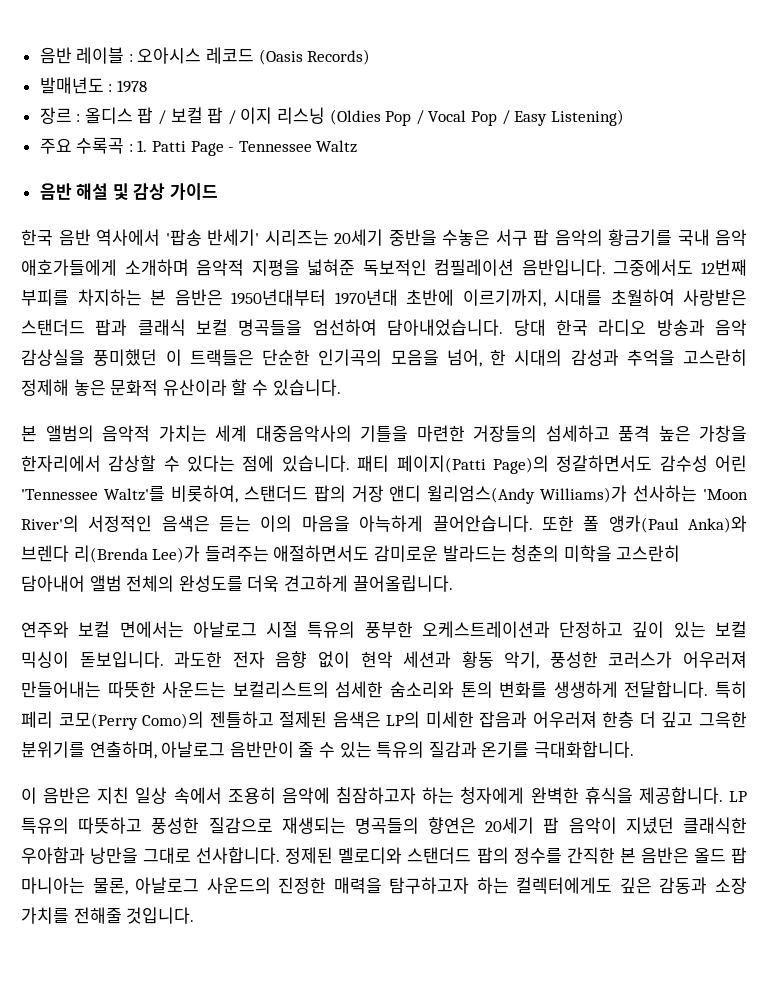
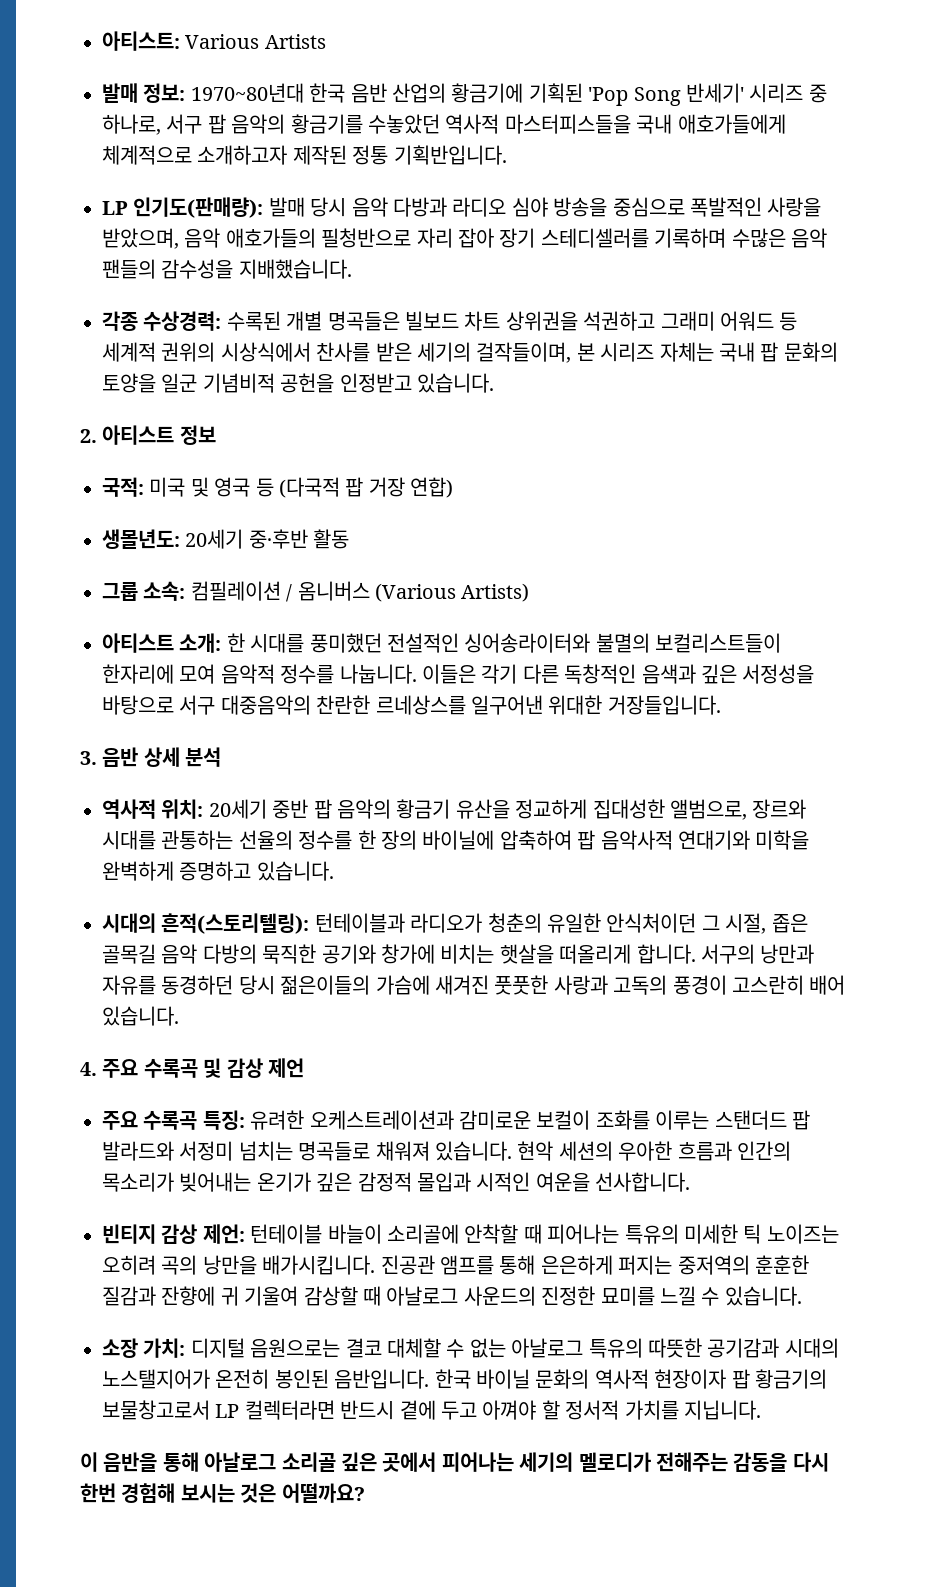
- 음반 레이블 : 오아시스 레코드 (Oasis Records)
- 발매년도 : 1978
- 장르 : 올디스 팝 / 보컬 팝 / 이지 리스닝 (Oldies Pop / Vocal Pop / Easy Listening)
- 주요 수록곡 : 1. Patti Page - Tennessee Waltz
- 음반 해설 및 감상 가이드
- 한국 음반 역사에서 '팝송 반세기' 시리즈는 20세기 중반을 수놓은 서구 팝 음악의 황금기를 국내 음악 애호가들에게 소개하며 음악적 지평을 넓혀준 독보적인 컴필레이션 음반입니다. 그중에서도 12번째 부피를 차지하는 본 음반은 1950년대부터 1970년대 초반에 이르기까지, 시대를 초월하여 사랑받은 스탠더드 팝과 클래식 보컬 명곡들을 엄선하여 담아내었습니다. 당대 한국 라디오 방송과 음악 감상실을 풍미했던 이 트랙들은 단순한 인기곡의 모음을 넘어, 한 시대의 감성과 추억을 고스란히 정제해 놓은 문화적 유산이라 할 수 있습니다.
- 본 앨범의 음악적 가치는 세계 대중음악사의 기틀을 마련한 거장들의 섬세하고 품격 높은 가창을 한자리에서 감상할 수 있다는 점에 있습니다. 패티 페이지(Patti Page)의 정갈하면서도 감수성 어린 'Tennessee Waltz'를 비롯하여, 스탠더드 팝의 거장 앤디 윌리엄스(Andy Williams)가 선사하는 'Moon River'의 서정적인 음색은 듣는 이의 마음을 아늑하게 끌어안습니다. 또한 폴 앵카(Paul Anka)와 브렌다 리(Brenda Lee)가 들려주는 애절하면서도 감미로운 발라드는 청춘의 미학을 고스란히 담아내어 앨범 전체의 완성도를 더욱 견고하게 끌어올립니다.
- 연주와 보컬 면에서는 아날로그 시절 특유의 풍부한 오케스트레이션과 단정하고 깊이 있는 보컬 믹싱이 돋보입니다. 과도한 전자 음향 없이 현악 세션과 황동 악기, 풍성한 코러스가 어우러져 만들어내는 따뜻한 사운드는 보컬리스트의 섬세한 숨소리와 톤의 변화를 생생하게 전달합니다. 특히 페리 코모(Perry Como)의 젠틀하고 절제된 음색은 LP의 미세한 잡음과 어우러져 한층 더 깊고 그윽한 분위기를 연출하며, 아날로그 음반만이 줄 수 있는 특유의 질감과 온기를 극대화합니다.
- 이 음반은 지친 일상 속에서 조용히 음악에 침잠하고자 하는 청자에게 완벽한 휴식을 제공합니다. LP 특유의 따뜻하고 풍성한 질감으로 재생되는 명곡들의 향연은 20세기 팝 음악이 지녔던 클래식한 우아함과 낭만을 그대로 선사합니다. 정제된 멜로디와 스탠더드 팝의 정수를 간직한 본 음반은 올드 팝 마니아는 물론, 아날로그 사운드의 진정한 매력을 탐구하고자 하는 컬렉터에게도 깊은 감동과 소장 가치를 전해줄 것입니다.
+ 아티스트: Various Artists
+ 발매 정보: 1970~80년대 한국 음반 산업의 황금기에 기획된 'Pop Song 반세기' 시리즈 중 하나로, 서구 팝 음악의 황금기를 수놓았던 역사적 마스터피스들을 국내 애호가들에게 체계적으로 소개하고자 제작된 정통 기획반입니다.
+ LP 인기도(판매량): 발매 당시 음악 다방과 라디오 심야 방송을 중심으로 폭발적인 사랑을 받았으며, 음악 애호가들의 필청반으로 자리 잡아 장기 스테디셀러를 기록하며 수많은 음악 팬들의 감수성을 지배했습니다.
+ 각종 수상경력: 수록된 개별 명곡들은 빌보드 차트 상위권을 석권하고 그래미 어워드 등 세계적 권위의 시상식에서 찬사를 받은 세기의 걸작들이며, 본 시리즈 자체는 국내 팝 문화의 토양을 일군 기념비적 공헌을 인정받고 있습니다.
+ 2. 아티스트 정보
+ 국적: 미국 및 영국 등 (다국적 팝 거장 연합)
+ 생몰년도: 20세기 중·후반 활동
+ 그룹 소속: 컴필레이션 / 옴니버스 (Various Artists)
+ 아티스트 소개: 한 시대를 풍미했던 전설적인 싱어송라이터와 불멸의 보컬리스트들이 한자리에 모여 음악적 정수를 나눕니다. 이들은 각기 다른 독창적인 음색과 깊은 서정성을 바탕으로 서구 대중음악의 찬란한 르네상스를 일구어낸 위대한 거장들입니다.
+ 3. 음반 상세 분석
+ 역사적 위치: 20세기 중반 팝 음악의 황금기 유산을 정교하게 집대성한 앨범으로, 장르와 시대를 관통하는 선율의 정수를 한 장의 바이닐에 압축하여 팝 음악사적 연대기와 미학을 완벽하게 증명하고 있습니다.
+ 시대의 흔적(스토리텔링): 턴테이블과 라디오가 청춘의 유일한 안식처이던 그 시절, 좁은 골목길 음악 다방의 묵직한 공기와 창가에 비치는 햇살을 떠올리게 합니다. 서구의 낭만과 자유를 동경하던 당시 젊은이들의 가슴에 새겨진 풋풋한 사랑과 고독의 풍경이 고스란히 배어 있습니다.
+ 4. 주요 수록곡 및 감상 제언
+ 주요 수록곡 특징: 유려한 오케스트레이션과 감미로운 보컬이 조화를 이루는 스탠더드 팝 발라드와 서정미 넘치는 명곡들로 채워져 있습니다. 현악 세션의 우아한 흐름과 인간의 목소리가 빚어내는 온기가 깊은 감정적 몰입과 시적인 여운을 선사합니다.
+ 빈티지 감상 제언: 턴테이블 바늘이 소리골에 안착할 때 피어나는 특유의 미세한 틱 노이즈는 오히려 곡의 낭만을 배가시킵니다. 진공관 앰프를 통해 은은하게 퍼지는 중저역의 훈훈한 질감과 잔향에 귀 기울여 감상할 때 아날로그 사운드의 진정한 묘미를 느낄 수 있습니다.
+ 소장 가치: 디지털 음원으로는 결코 대체할 수 없는 아날로그 특유의 따뜻한 공기감과 시대의 노스탤지어가 온전히 봉인된 음반입니다. 한국 바이닐 문화의 역사적 현장이자 팝 황금기의 보물창고로서 LP 컬렉터라면 반드시 곁에 두고 아껴야 할 정서적 가치를 지닙니다.
+ 이 음반을 통해 아날로그 소리골 깊은 곳에서 피어나는 세기의 멜로디가 전해주는 감동을 다시 한번 경험해 보시는 것은 어떨까요?

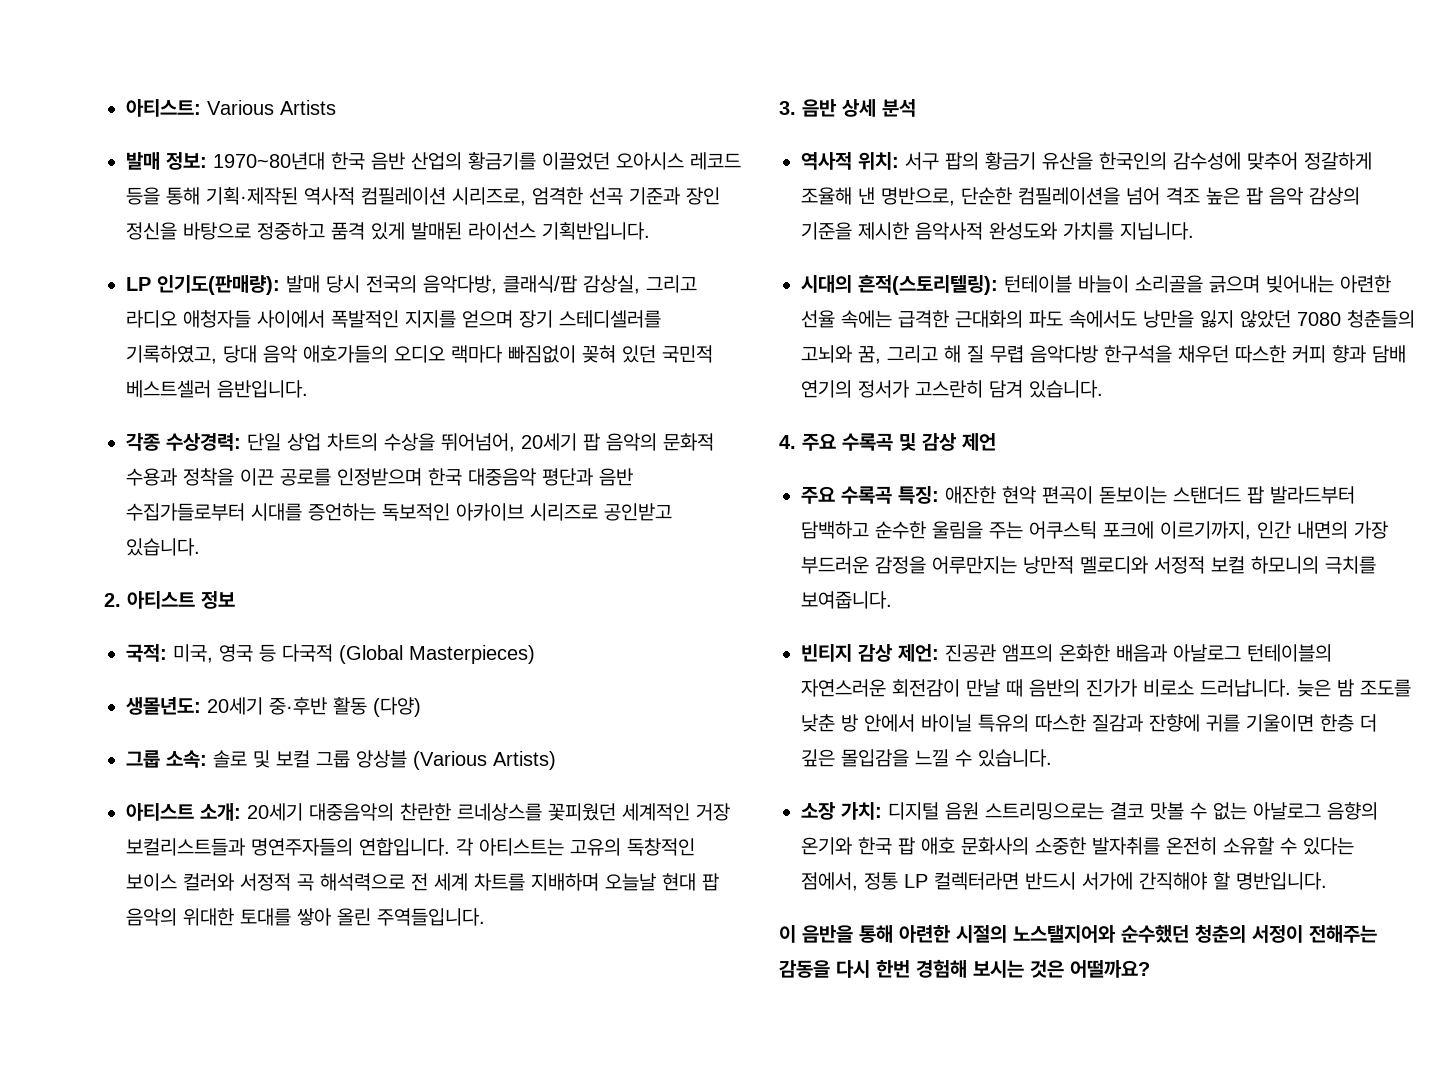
- 발매 정보: 1970~80년대 한국 음반 산업의 황금기에 기획된 'Pop Song 반세기' 시리즈 중 하나로, 서구 팝 음악의 황금기를 수놓았던 역사적 마스터피스들을 국내 애호가들에게 체계적으로 소개하고자 제작된 정통 기획반입니다.
+ 발매 정보: 1970~80년대 한국 음반 산업의 황금기를 이끌었던 오아시스 레코드 등을 통해 기획·제작된 역사적 컴필레이션 시리즈로, 엄격한 선곡 기준과 장인 정신을 바탕으로 정중하고 품격 있게 발매된 라이선스 기획반입니다.
- LP 인기도(판매량): 발매 당시 음악 다방과 라디오 심야 방송을 중심으로 폭발적인 사랑을 받았으며, 음악 애호가들의 필청반으로 자리 잡아 장기 스테디셀러를 기록하며 수많은 음악 팬들의 감수성을 지배했습니다.
- 각종 수상경력: 수록된 개별 명곡들은 빌보드 차트 상위권을 석권하고 그래미 어워드 등 세계적 권위의 시상식에서 찬사를 받은 세기의 걸작들이며, 본 시리즈 자체는 국내 팝 문화의 토양을 일군 기념비적 공헌을 인정받고 있습니다.
+ LP 인기도(판매량): 발매 당시 전국의 음악다방, 클래식/팝 감상실, 그리고 라디오 애청자들 사이에서 폭발적인 지지를 얻으며 장기 스테디셀러를 기록하였고, 당대 음악 애호가들의 오디오 랙마다 빠짐없이 꽂혀 있던 국민적 베스트셀러 음반입니다.
+ 각종 수상경력: 단일 상업 차트의 수상을 뛰어넘어, 20세기 팝 음악의 문화적 수용과 정착을 이끈 공로를 인정받으며 한국 대중음악 평단과 음반 수집가들로부터 시대를 증언하는 독보적인 아카이브 시리즈로 공인받고 있습니다.
- 국적: 미국 및 영국 등 (다국적 팝 거장 연합)
+ 국적: 미국, 영국 등 다국적 (Global Masterpieces)
- 생몰년도: 20세기 중·후반 활동
+ 생몰년도: 20세기 중·후반 활동 (다양)
- 그룹 소속: 컴필레이션 / 옴니버스 (Various Artists)
+ 그룹 소속: 솔로 및 보컬 그룹 앙상블 (Various Artists)
- 아티스트 소개: 한 시대를 풍미했던 전설적인 싱어송라이터와 불멸의 보컬리스트들이 한자리에 모여 음악적 정수를 나눕니다. 이들은 각기 다른 독창적인 음색과 깊은 서정성을 바탕으로 서구 대중음악의 찬란한 르네상스를 일구어낸 위대한 거장들입니다.
+ 아티스트 소개: 20세기 대중음악의 찬란한 르네상스를 꽃피웠던 세계적인 거장 보컬리스트들과 명연주자들의 연합입니다. 각 아티스트는 고유의 독창적인 보이스 컬러와 서정적 곡 해석력으로 전 세계 차트를 지배하며 오늘날 현대 팝 음악의 위대한 토대를 쌓아 올린 주역들입니다.
- 역사적 위치: 20세기 중반 팝 음악의 황금기 유산을 정교하게 집대성한 앨범으로, 장르와 시대를 관통하는 선율의 정수를 한 장의 바이닐에 압축하여 팝 음악사적 연대기와 미학을 완벽하게 증명하고 있습니다.
- 시대의 흔적(스토리텔링): 턴테이블과 라디오가 청춘의 유일한 안식처이던 그 시절, 좁은 골목길 음악 다방의 묵직한 공기와 창가에 비치는 햇살을 떠올리게 합니다. 서구의 낭만과 자유를 동경하던 당시 젊은이들의 가슴에 새겨진 풋풋한 사랑과 고독의 풍경이 고스란히 배어 있습니다.
+ 역사적 위치: 서구 팝의 황금기 유산을 한국인의 감수성에 맞추어 정갈하게 조율해 낸 명반으로, 단순한 컴필레이션을 넘어 격조 높은 팝 음악 감상의 기준을 제시한 음악사적 완성도와 가치를 지닙니다.
+ 시대의 흔적(스토리텔링): 턴테이블 바늘이 소리골을 긁으며 빚어내는 아련한 선율 속에는 급격한 근대화의 파도 속에서도 낭만을 잃지 않았던 7080 청춘들의 고뇌와 꿈, 그리고 해 질 무렵 음악다방 한구석을 채우던 따스한 커피 향과 담배 연기의 정서가 고스란히 담겨 있습니다.
- 주요 수록곡 특징: 유려한 오케스트레이션과 감미로운 보컬이 조화를 이루는 스탠더드 팝 발라드와 서정미 넘치는 명곡들로 채워져 있습니다. 현악 세션의 우아한 흐름과 인간의 목소리가 빚어내는 온기가 깊은 감정적 몰입과 시적인 여운을 선사합니다.
- 빈티지 감상 제언: 턴테이블 바늘이 소리골에 안착할 때 피어나는 특유의 미세한 틱 노이즈는 오히려 곡의 낭만을 배가시킵니다. 진공관 앰프를 통해 은은하게 퍼지는 중저역의 훈훈한 질감과 잔향에 귀 기울여 감상할 때 아날로그 사운드의 진정한 묘미를 느낄 수 있습니다.
+ 주요 수록곡 특징: 애잔한 현악 편곡이 돋보이는 스탠더드 팝 발라드부터 담백하고 순수한 울림을 주는 어쿠스틱 포크에 이르기까지, 인간 내면의 가장 부드러운 감정을 어루만지는 낭만적 멜로디와 서정적 보컬 하모니의 극치를 보여줍니다.
+ 빈티지 감상 제언: 진공관 앰프의 온화한 배음과 아날로그 턴테이블의 자연스러운 회전감이 만날 때 음반의 진가가 비로소 드러납니다. 늦은 밤 조도를 낮춘 방 안에서 바이닐 특유의 따스한 질감과 잔향에 귀를 기울이면 한층 더 깊은 몰입감을 느낄 수 있습니다.
- 소장 가치: 디지털 음원으로는 결코 대체할 수 없는 아날로그 특유의 따뜻한 공기감과 시대의 노스탤지어가 온전히 봉인된 음반입니다. 한국 바이닐 문화의 역사적 현장이자 팝 황금기의 보물창고로서 LP 컬렉터라면 반드시 곁에 두고 아껴야 할 정서적 가치를 지닙니다.
- 이 음반을 통해 아날로그 소리골 깊은 곳에서 피어나는 세기의 멜로디가 전해주는 감동을 다시 한번 경험해 보시는 것은 어떨까요?
+ 소장 가치: 디지털 음원 스트리밍으로는 결코 맛볼 수 없는 아날로그 음향의 온기와 한국 팝 애호 문화사의 소중한 발자취를 온전히 소유할 수 있다는 점에서, 정통 LP 컬렉터라면 반드시 서가에 간직해야 할 명반입니다.
+ 이 음반을 통해 아련한 시절의 노스탤지어와 순수했던 청춘의 서정이 전해주는 감동을 다시 한번 경험해 보시는 것은 어떨까요?

